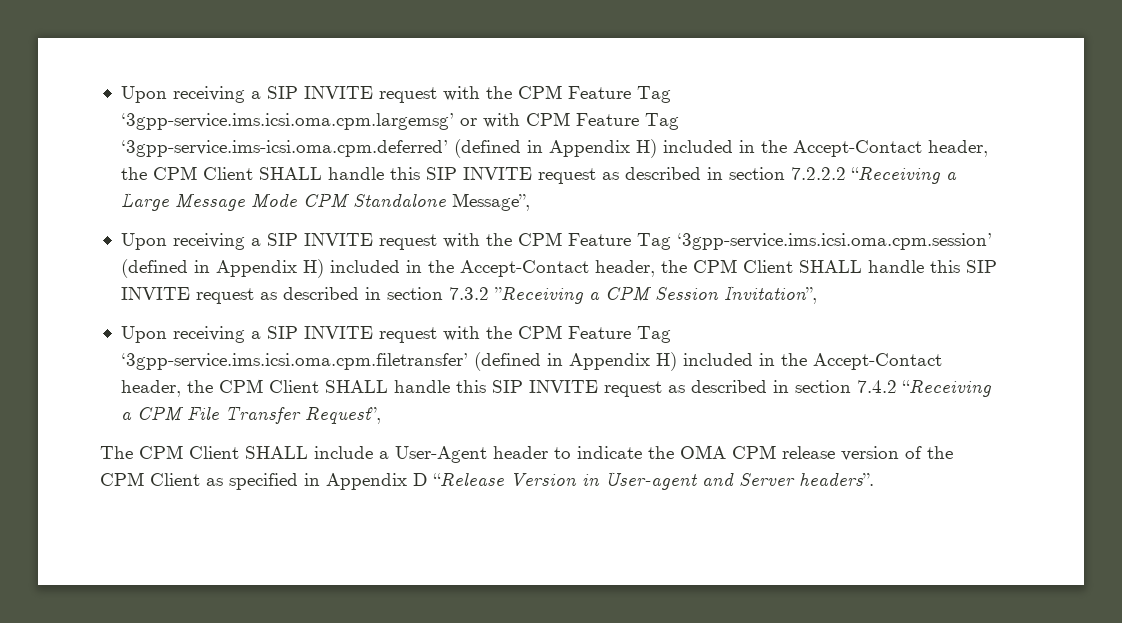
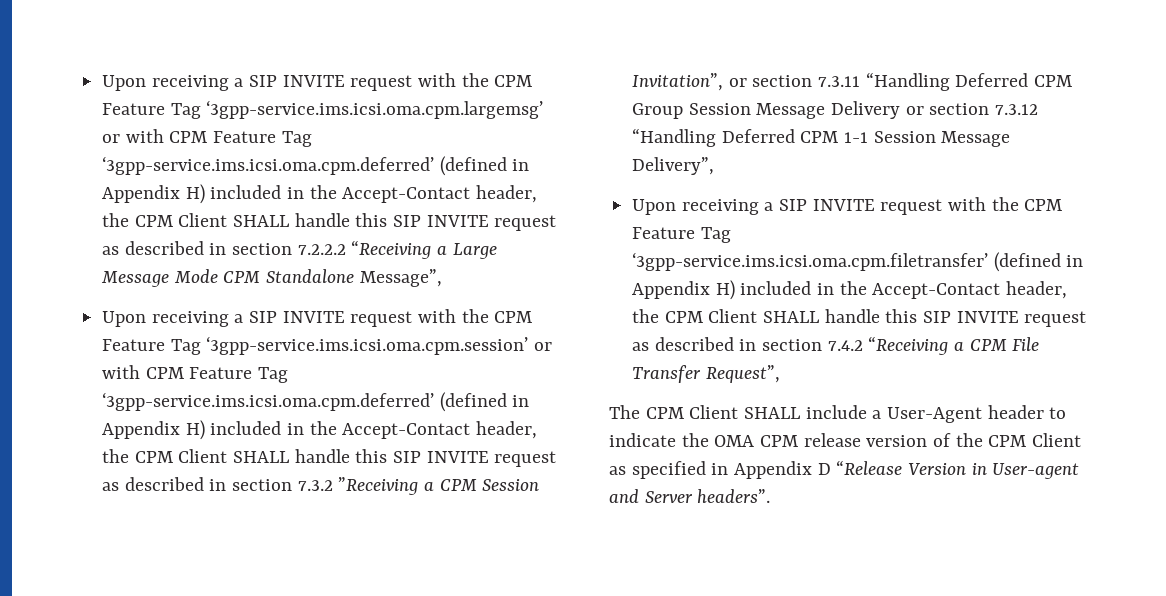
- Upon receiving a SIP INVITE request with the CPM Feature Tag ‘3gpp-service.ims.icsi.oma.cpm.largemsg’ or with CPM Feature Tag ‘3gpp-service.ims-icsi.oma.cpm.deferred’ (defined in Appendix H) included in the Accept-Contact header, the CPM Client SHALL handle this SIP INVITE request as described in section 7.2.2.2 “Receiving a Large Message Mode CPM Standalone Message”,
+ Upon receiving a SIP INVITE request with the CPM Feature Tag ‘3gpp-service.ims.icsi.oma.cpm.largemsg’ or with CPM Feature Tag ‘3gpp-service.ims.icsi.oma.cpm.deferred’ (defined in Appendix H) included in the Accept-Contact header, the CPM Client SHALL handle this SIP INVITE request as described in section 7.2.2.2 “Receiving a Large Message Mode CPM Standalone Message”,
- Upon receiving a SIP INVITE request with the CPM Feature Tag ‘3gpp-service.ims.icsi.oma.cpm.session’ (defined in Appendix H) included in the Accept-Contact header, the CPM Client SHALL handle this SIP INVITE request as described in section 7.3.2 ”Receiving a CPM Session Invitation”,
+ Upon receiving a SIP INVITE request with the CPM Feature Tag ‘3gpp-service.ims.icsi.oma.cpm.session’ or with CPM Feature Tag ‘3gpp-service.ims.icsi.oma.cpm.deferred’ (defined in Appendix H) included in the Accept-Contact header, the CPM Client SHALL handle this SIP INVITE request as described in section 7.3.2 ”Receiving a CPM Session Invitation”, or section 7.3.11 “Handling Deferred CPM Group Session Message Delivery or section 7.3.12 “Handling Deferred CPM 1-1 Session Message Delivery”,

